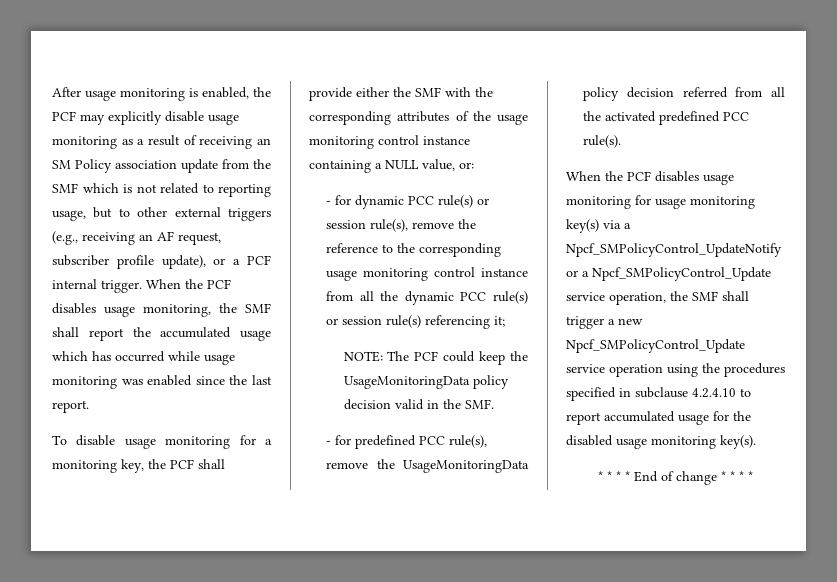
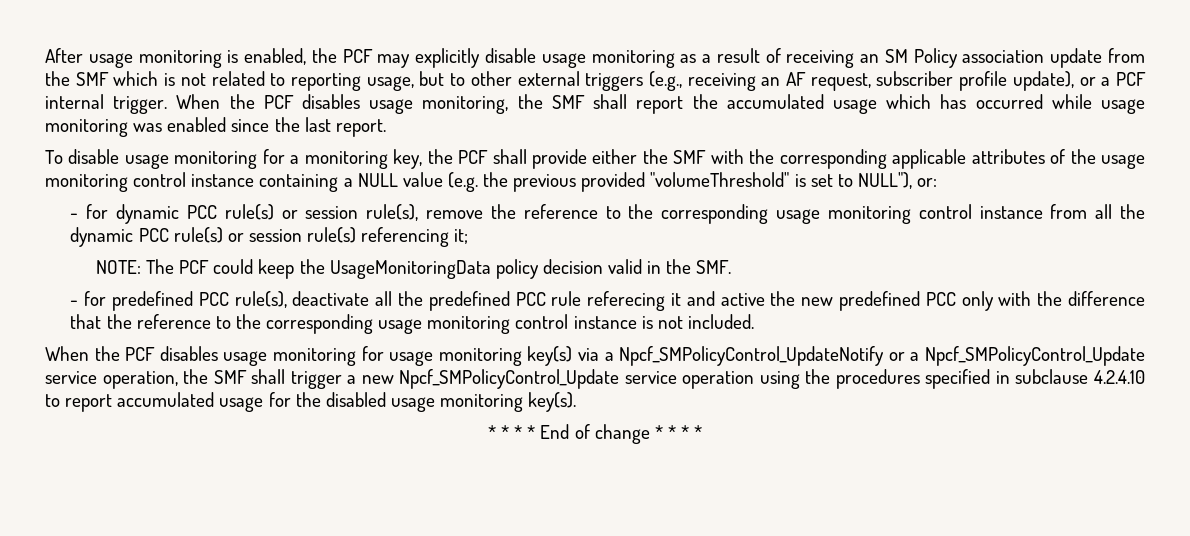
- To disable usage monitoring for a monitoring key, the PCF shall provide either the SMF with the corresponding attributes of the usage monitoring control instance containing a NULL value, or:
+ To disable usage monitoring for a monitoring key, the PCF shall provide either the SMF with the corresponding applicable attributes of the usage monitoring control instance containing a NULL value (e.g. the previous provided "volumeThreshold" is set to NULL"), or:
- - for predefined PCC rule(s), remove the UsageMonitoringData policy decision referred from all the activated predefined PCC rule(s).
+ - for predefined PCC rule(s), deactivate all the predefined PCC rule referecing it and active the new predefined PCC only with the difference that the reference to the corresponding usage monitoring control instance is not included.

